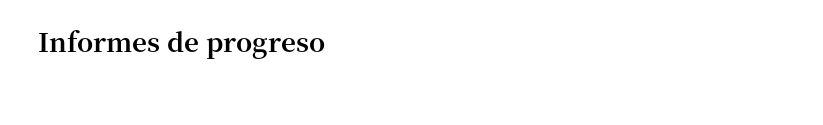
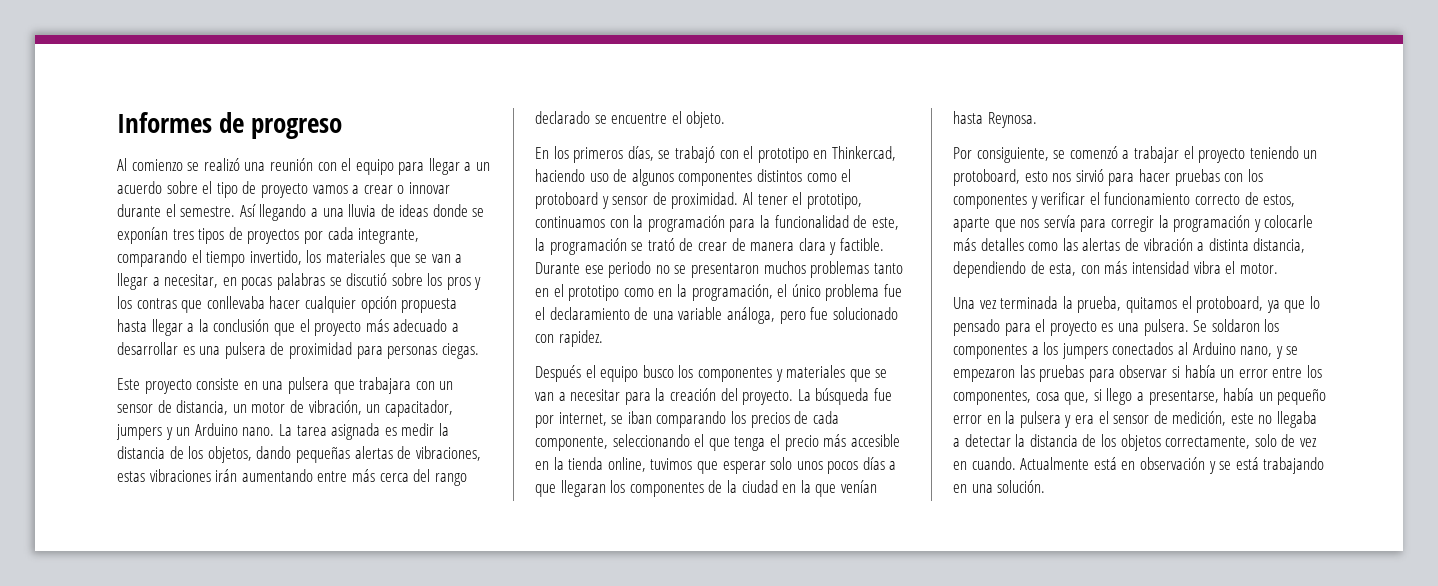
+ Al comienzo se realizó una reunión con el equipo para llegar a un acuerdo sobre el tipo de proyecto vamos a crear o innovar durante el semestre. Así llegando a una lluvia de ideas donde se exponían tres tipos de proyectos por cada integrante, comparando el tiempo invertido, los materiales que se van a llegar a necesitar, en pocas palabras se discutió sobre los pros y los contras que conllevaba hacer cualquier opción propuesta hasta llegar a la conclusión que el proyecto más adecuado a desarrollar es una pulsera de proximidad para personas ciegas.
+ Este proyecto consiste en una pulsera que trabajara con un sensor de distancia, un motor de vibración, un capacitador, jumpers y un Arduino nano. La tarea asignada es medir la distancia de los objetos, dando pequeñas alertas de vibraciones, estas vibraciones irán aumentando entre más cerca del rango declarado se encuentre el objeto.
+ En los primeros días, se trabajó con el prototipo en Thinkercad, haciendo uso de algunos componentes distintos como el protoboard y sensor de proximidad. Al tener el prototipo, continuamos con la programación para la funcionalidad de este, la programación se trató de crear de manera clara y factible. Durante ese periodo no se presentaron muchos problemas tanto en el prototipo como en la programación, el único problema fue el declaramiento de una variable análoga, pero fue solucionado con rapidez.
+ Después el equipo busco los componentes y materiales que se van a necesitar para la creación del proyecto. La búsqueda fue por internet, se iban comparando los precios de cada componente, seleccionando el que tenga el precio más accesible en la tienda online, tuvimos que esperar solo unos pocos días a que llegaran los componentes de la ciudad en la que venían hasta Reynosa.
+ Por consiguiente, se comenzó a trabajar el proyecto teniendo un protoboard, esto nos sirvió para hacer pruebas con los componentes y verificar el funcionamiento correcto de estos, aparte que nos servía para corregir la programación y colocarle más detalles como las alertas de vibración a distinta distancia, dependiendo de esta, con más intensidad vibra el motor.
+ Una vez terminada la prueba, quitamos el protoboard, ya que lo pensado para el proyecto es una pulsera. Se soldaron los componentes a los jumpers conectados al Arduino nano, y se empezaron las pruebas para observar si había un error entre los componentes, cosa que, si llego a presentarse, había un pequeño error en la pulsera y era el sensor de medición, este no llegaba a detectar la distancia de los objetos correctamente, solo de vez en cuando. Actualmente está en observación y se está trabajando en una solución.

